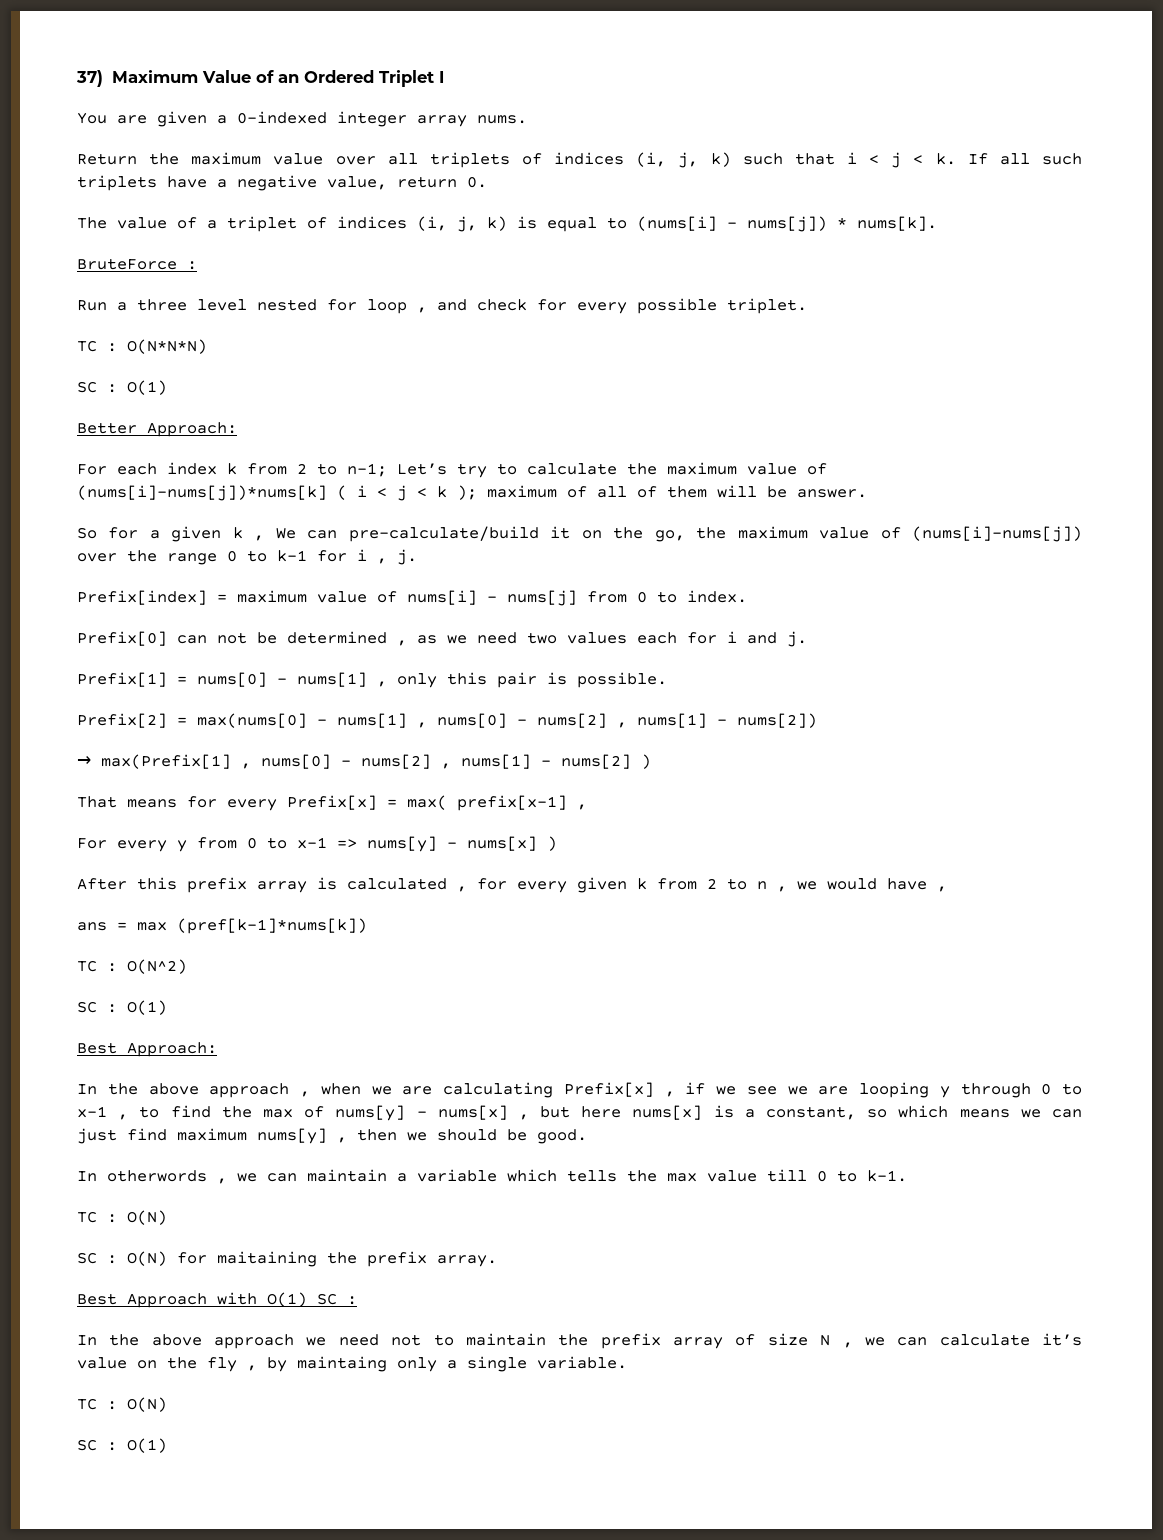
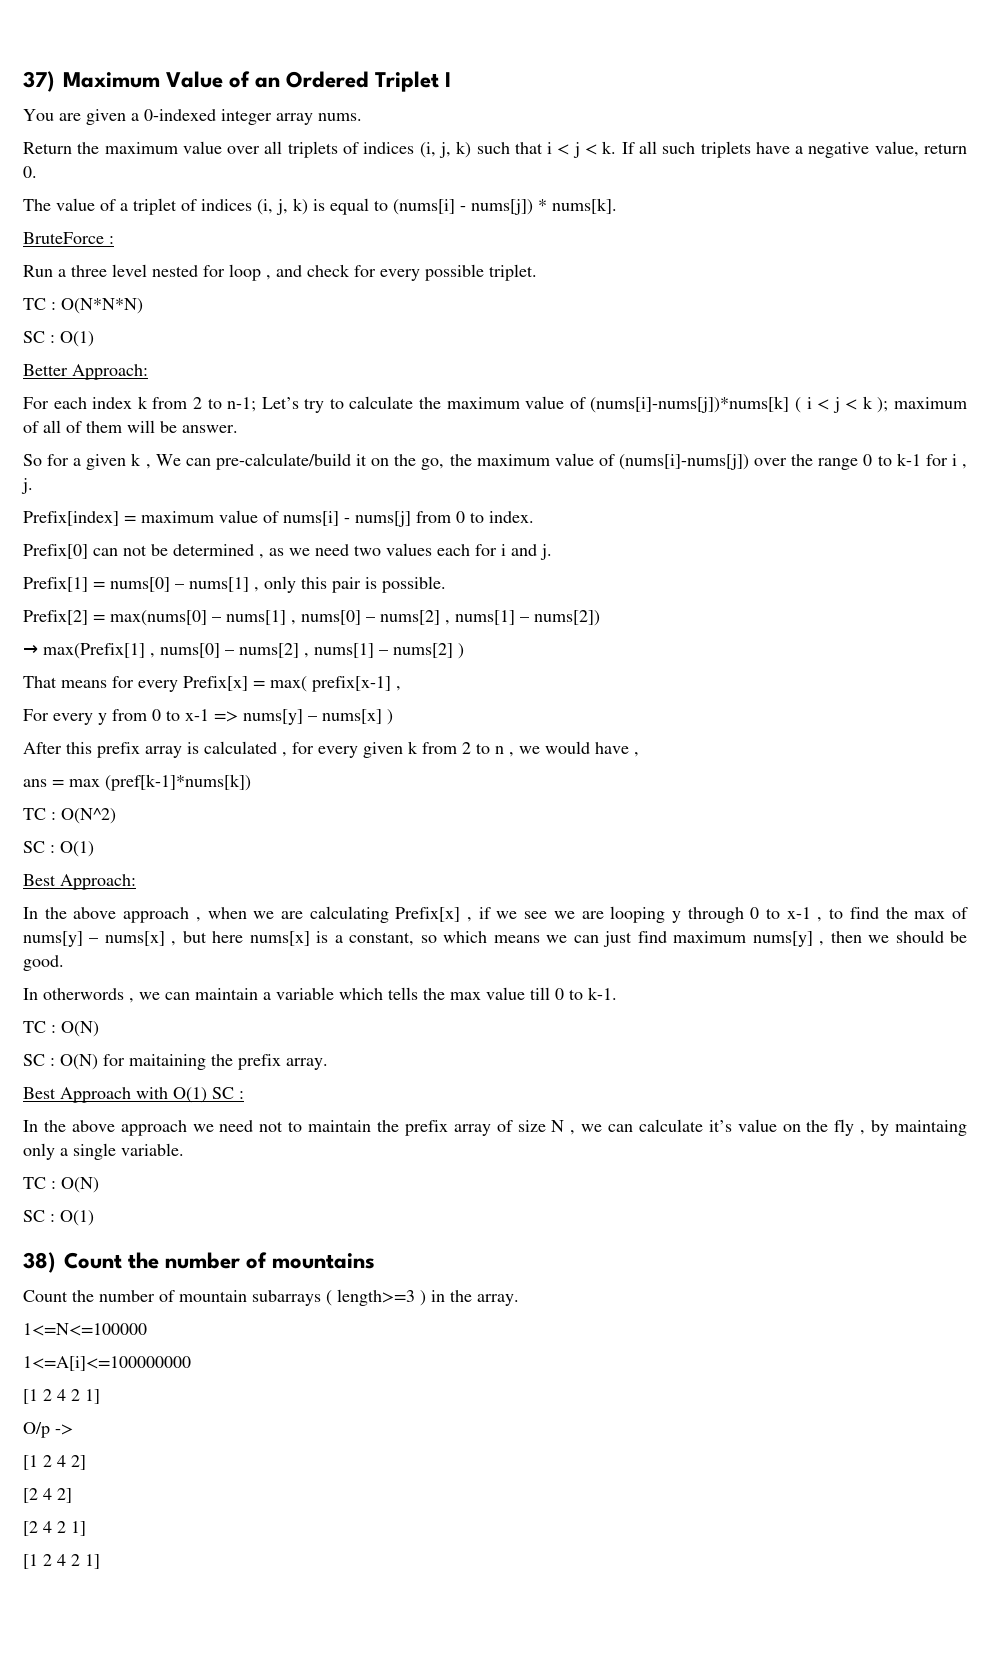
+ 38) Count the number of mountains
+ Count the number of mountain subarrays ( length>=3 ) in the array.
+ 1<=N<=100000
+ 1<=A[i]<=100000000
+ [1 2 4 2 1]
+ O/p ->
+ [1 2 4 2]
+ [2 4 2]
+ [2 4 2 1]
+ [1 2 4 2 1]

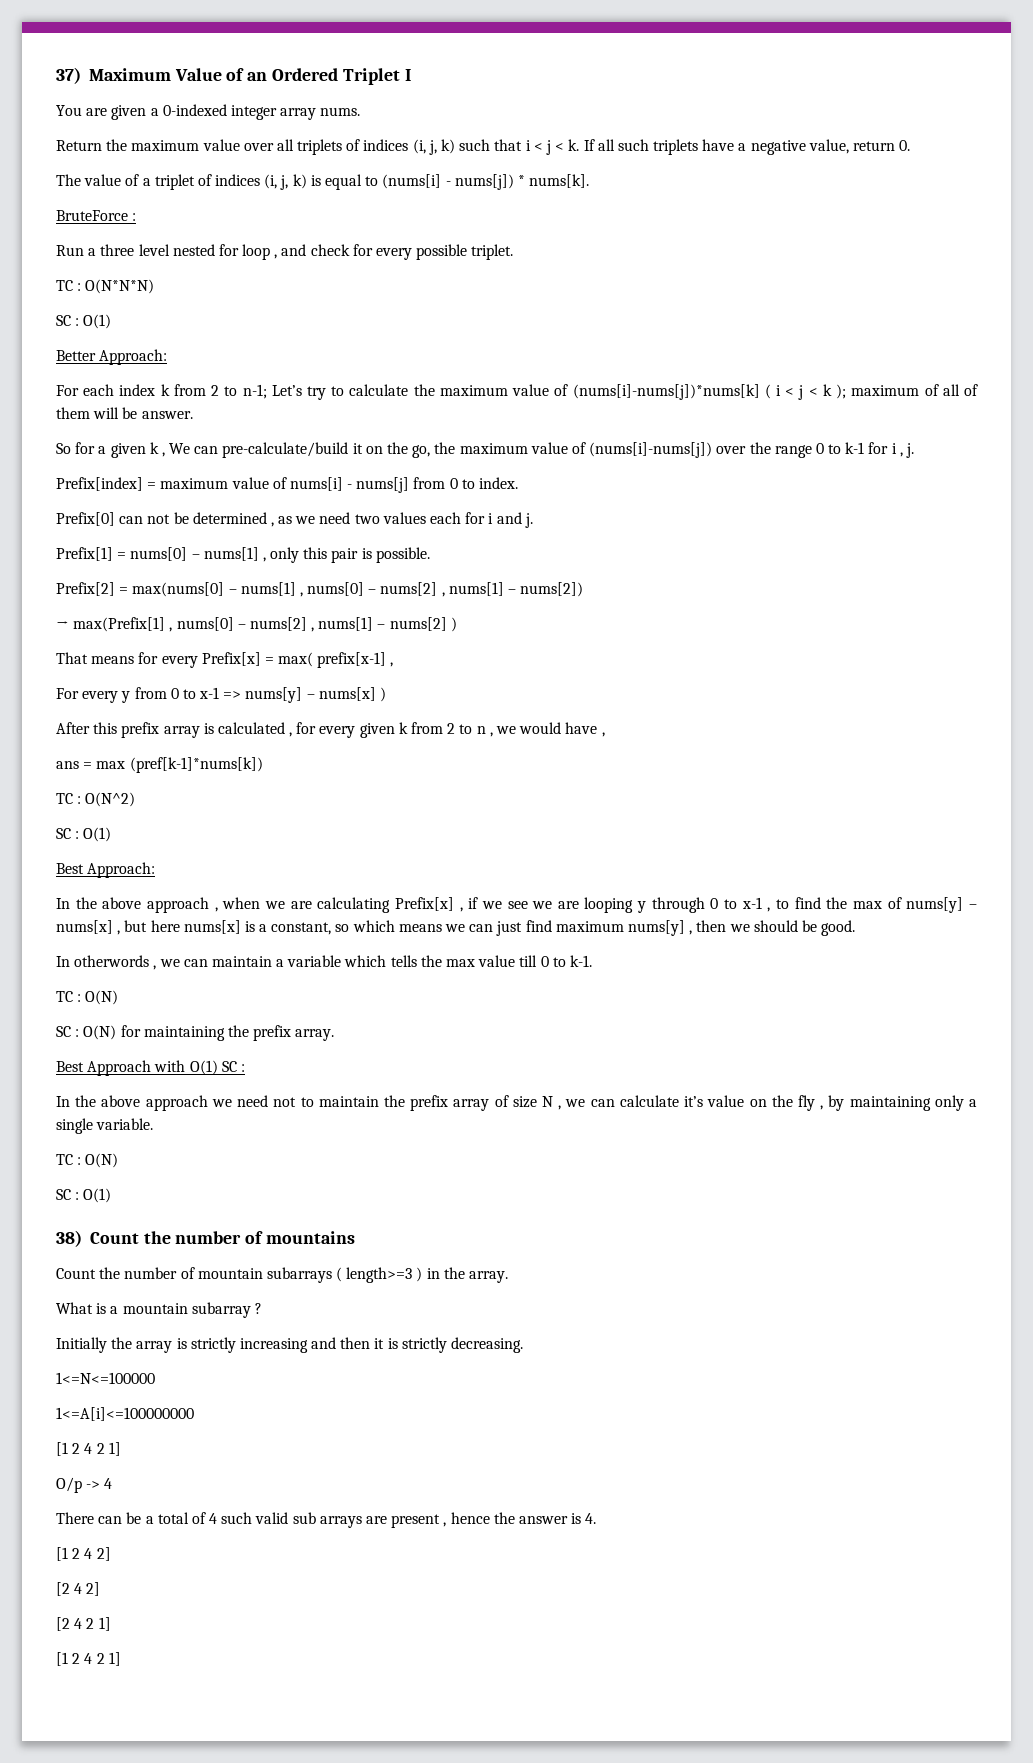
- SC : O(N) for maitaining the prefix array.
+ SC : O(N) for maintaining the prefix array.
- In the above approach we need not to maintain the prefix array of size N , we can calculate it’s value on the fly , by maintaing only a single variable.
+ In the above approach we need not to maintain the prefix array of size N , we can calculate it’s value on the fly , by maintaining only a single variable.
+ What is a mountain subarray ?
+ Initially the array is strictly increasing and then it is strictly decreasing.
- O/p ->
+ O/p -> 4
+ There can be a total of 4 such valid sub arrays are present , hence the answer is 4.

